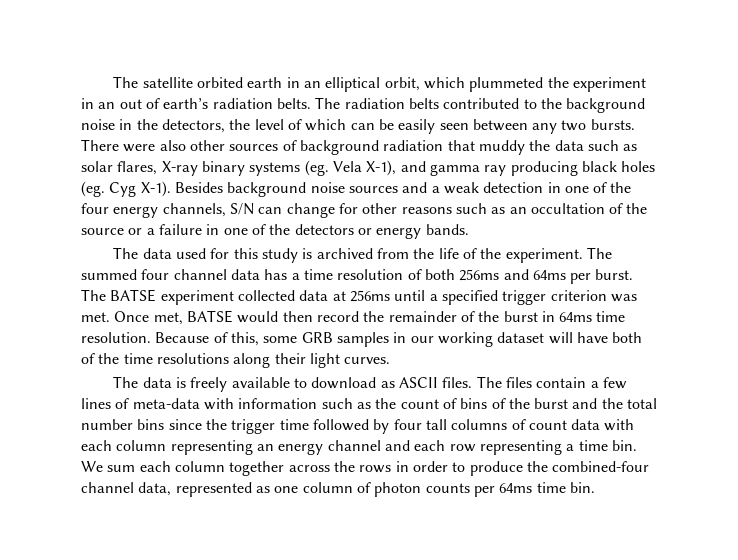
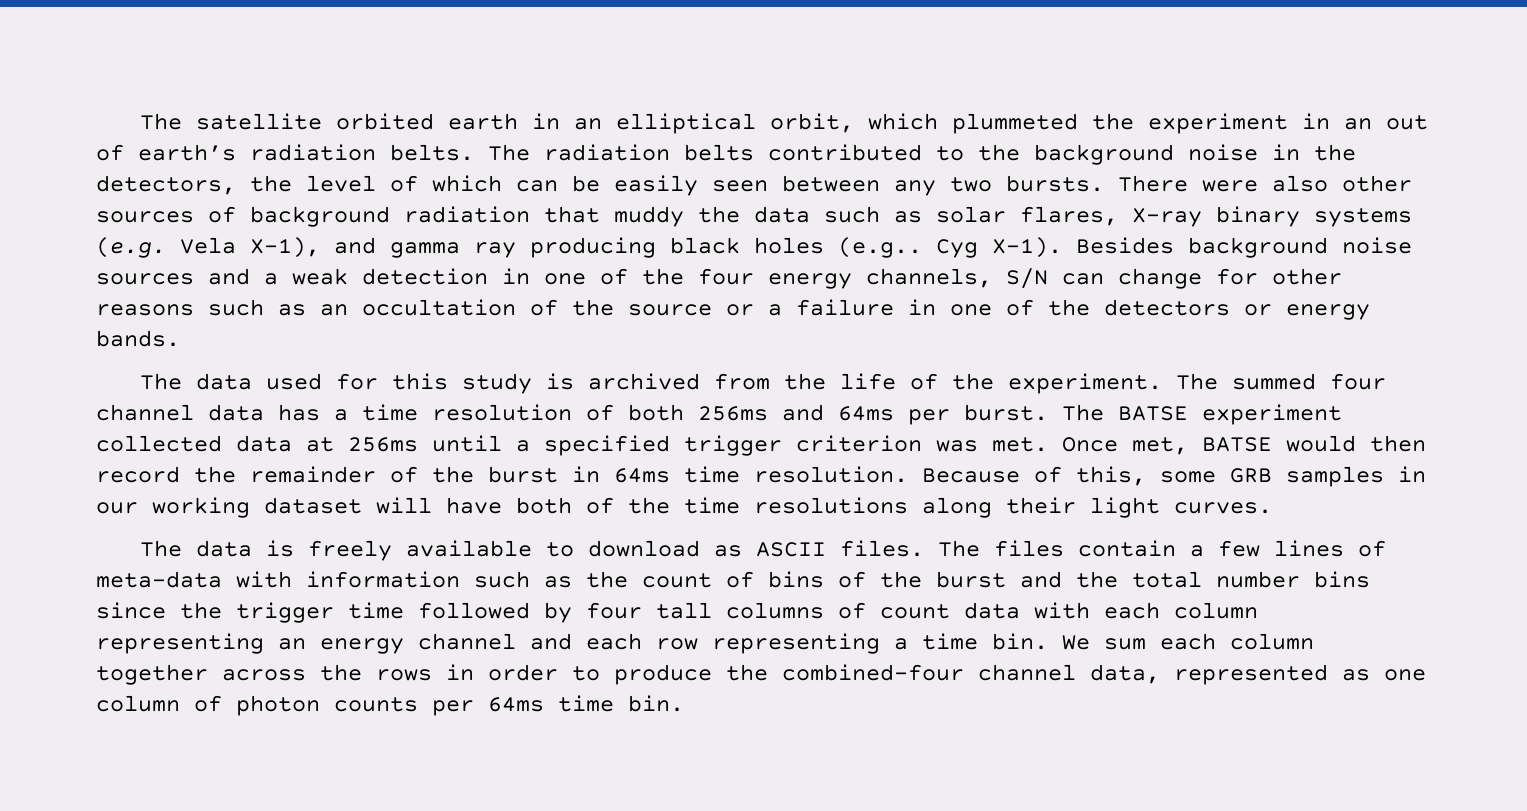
- There were also other sources of background radiation that muddy the data such as solar flares, X-ray binary systems (eg. Vela X-1), and gamma ray producing black holes (eg. Cyg X-1).
+ There were also other sources of background radiation that muddy the data such as solar flares, X-ray binary systems (e.g. Vela X-1), and gamma ray producing black holes (e.g.. Cyg X-1).

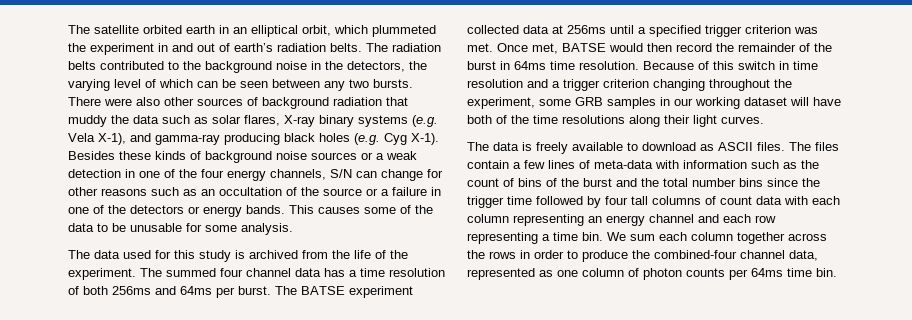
- The satellite orbited earth in an elliptical orbit, which plummeted the experiment in an out of earth’s radiation belts.
+ The satellite orbited earth in an elliptical orbit, which plummeted the experiment in and out of earth’s radiation belts.
- The radiation belts contributed to the background noise in the detectors, the level of which can be easily seen between any two bursts.
+ The radiation belts contributed to the background noise in the detectors, the varying level of which can be seen between any two bursts.
- There were also other sources of background radiation that muddy the data such as solar flares, X-ray binary systems (e.g. Vela X-1), and gamma ray producing black holes (e.g.. Cyg X-1).
+ There were also other sources of background radiation that muddy the data such as solar flares, X-ray binary systems (e.g. Vela X-1), and gamma-ray producing black holes (e.g. Cyg X-1).
- Besides background noise sources and a weak detection in one of the four energy channels, S/N can change for other reasons such as an occultation of the source or a failure in one of the detectors or energy bands.
+ Besides these kinds of background noise sources or a weak detection in one of the four energy channels, S/N can change for other reasons such as an occultation of the source or a failure in one of the detectors or energy bands. This causes some of the data to be unusable for some analysis.
- Because of this, some GRB samples in our working dataset will have both of the time resolutions along their light curves.
+ Because of this switch in time resolution and a trigger criterion changing throughout the experiment, some GRB samples in our working dataset will have both of the time resolutions along their light curves.

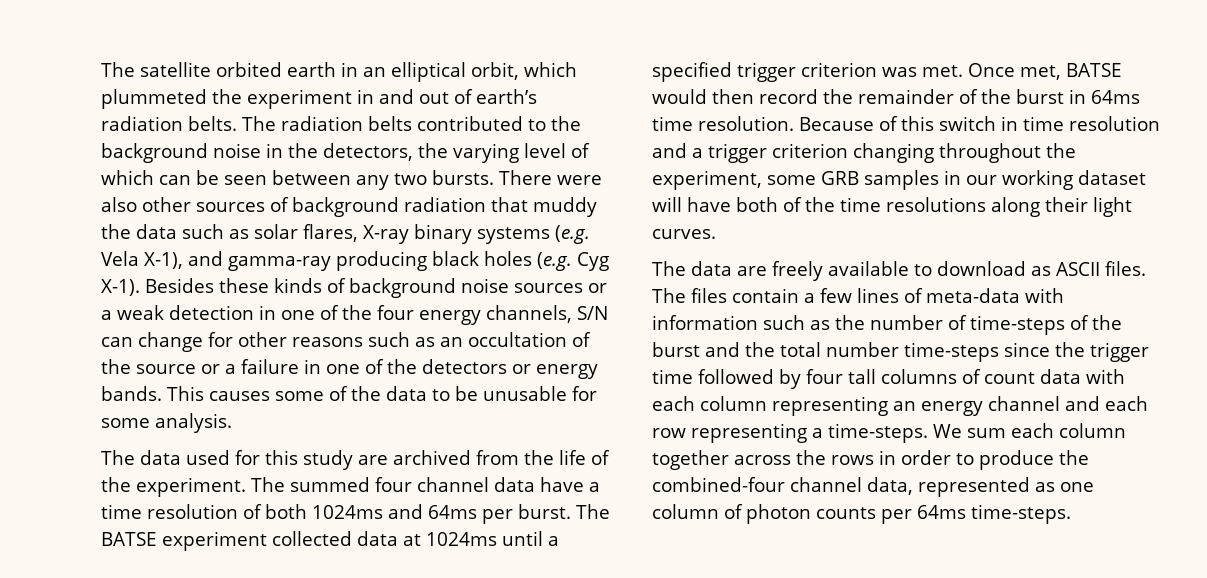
- The data used for this study is archived from the life of the experiment.
+ The data used for this study are archived from the life of the experiment.
- The summed four channel data has a time resolution of both 256ms and 64ms per burst.
+ The summed four channel data have a time resolution of both 1024ms and 64ms per burst.
- The BATSE experiment collected data at 256ms until a specified trigger criterion was met.
+ The BATSE experiment collected data at 1024ms until a specified trigger criterion was met.
- The data is freely available to download as ASCII files.
+ The data are freely available to download as ASCII files.
- The files contain a few lines of meta-data with information such as the count of bins of the burst and the total number bins since the trigger time followed by four tall columns of count data with each column representing an energy channel and each row representing a time bin.
+ The files contain a few lines of meta-data with information such as the number of time-steps of the burst and the total number time-steps since the trigger time followed by four tall columns of count data with each column representing an energy channel and each row representing a time-steps.
- We sum each column together across the rows in order to produce the combined-four channel data, represented as one column of photon counts per 64ms time bin.
+ We sum each column together across the rows in order to produce the combined-four channel data, represented as one column of photon counts per 64ms time-steps.

